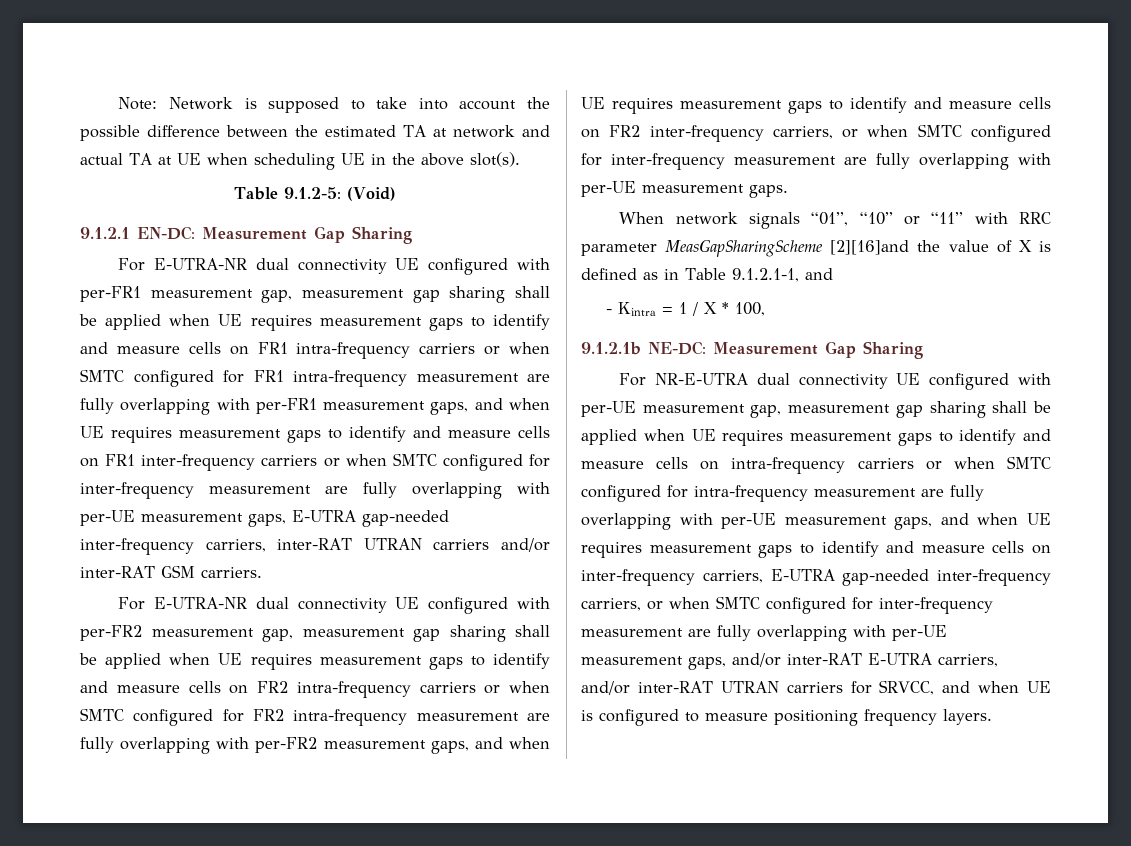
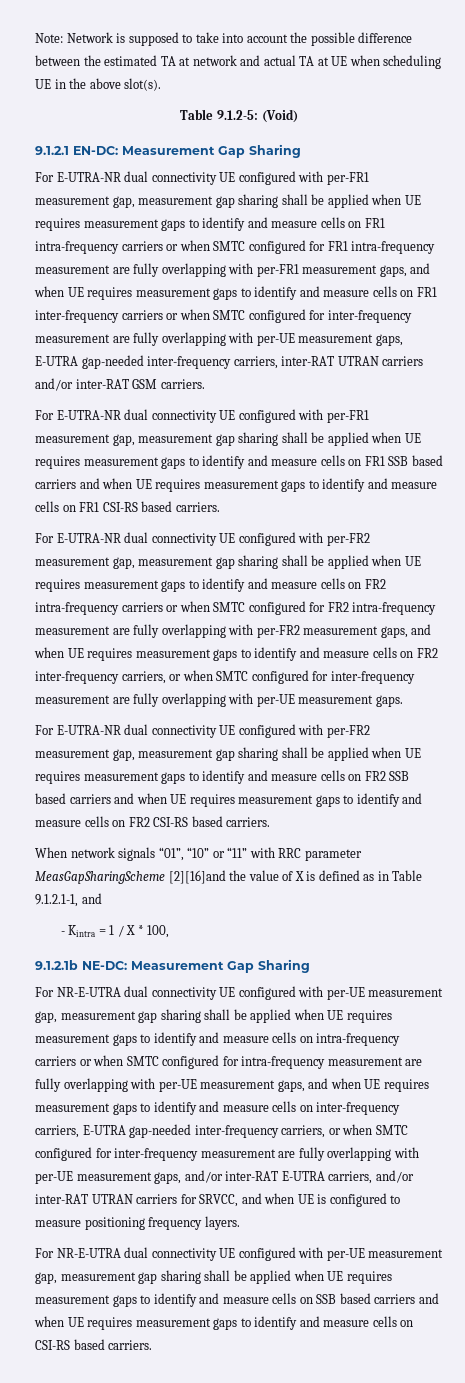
+ For E-UTRA-NR dual connectivity UE configured with per-FR1 measurement gap, measurement gap sharing shall be applied when UE requires measurement gaps to identify and measure cells on FR1 SSB based carriers and when UE requires measurement gaps to identify and measure cells on FR1 CSI-RS based carriers.
+ For E-UTRA-NR dual connectivity UE configured with per-FR2 measurement gap, measurement gap sharing shall be applied when UE requires measurement gaps to identify and measure cells on FR2 SSB based carriers and when UE requires measurement gaps to identify and measure cells on FR2 CSI-RS based carriers.
+ For NR-E-UTRA dual connectivity UE configured with per-UE measurement gap, measurement gap sharing shall be applied when UE requires measurement gaps to identify and measure cells on SSB based carriers and when UE requires measurement gaps to identify and measure cells on CSI-RS based carriers.

